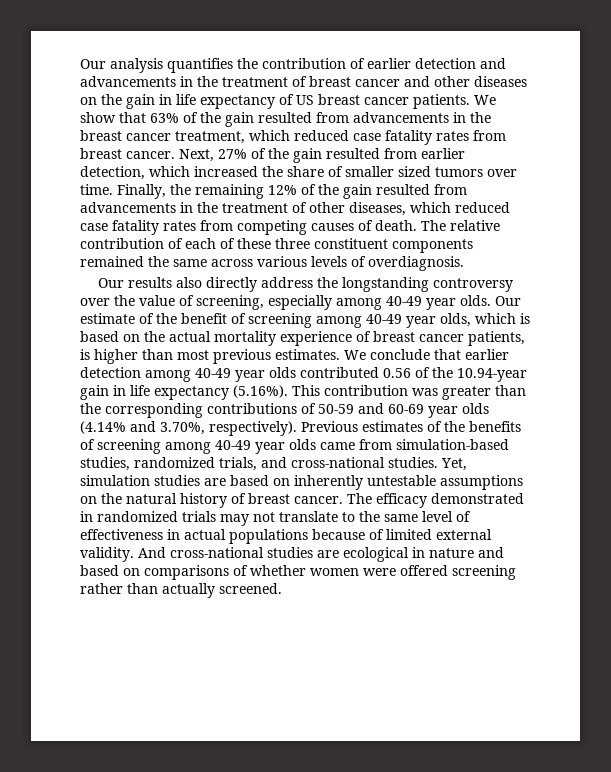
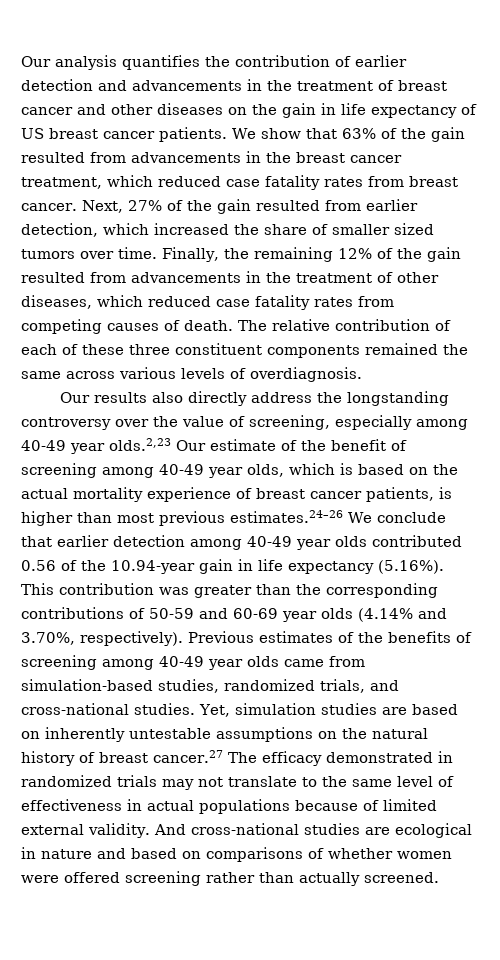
- Our results also directly address the longstanding controversy over the value of screening, especially among 40-49 year olds. Our estimate of the benefit of screening among 40-49 year olds, which is based on the actual mortality experience of breast cancer patients, is higher than most previous estimates. We conclude that earlier detection among 40-49 year olds contributed 0.56 of the 10.94-year gain in life expectancy (5.16%). This contribution was greater than the corresponding contributions of 50-59 and 60-69 year olds (4.14% and 3.70%, respectively).
+ Our results also directly address the longstanding controversy over the value of screening, especially among 40-49 year olds.2,23 Our estimate of the benefit of screening among 40-49 year olds, which is based on the actual mortality experience of breast cancer patients, is higher than most previous estimates.24–26 We conclude that earlier detection among 40-49 year olds contributed 0.56 of the 10.94-year gain in life expectancy (5.16%). This contribution was greater than the corresponding contributions of 50-59 and 60-69 year olds (4.14% and 3.70%, respectively).
- Yet, simulation studies are based on inherently untestable assumptions on the natural history of breast cancer. The efficacy demonstrated in randomized trials may not translate to the same level of effectiveness in actual populations because of limited external validity.
+ Yet, simulation studies are based on inherently untestable assumptions on the natural history of breast cancer.27 The efficacy demonstrated in randomized trials may not translate to the same level of effectiveness in actual populations because of limited external validity.

